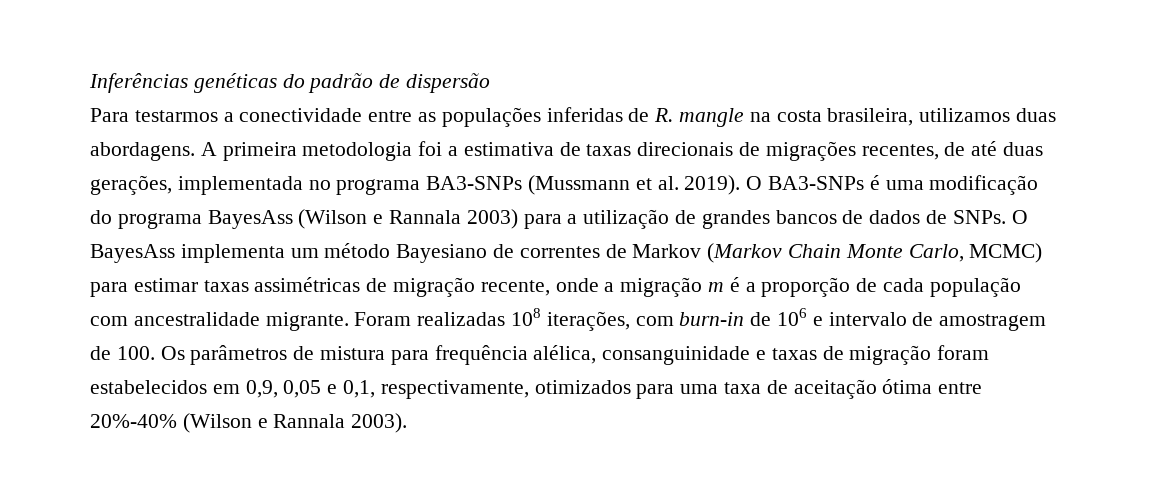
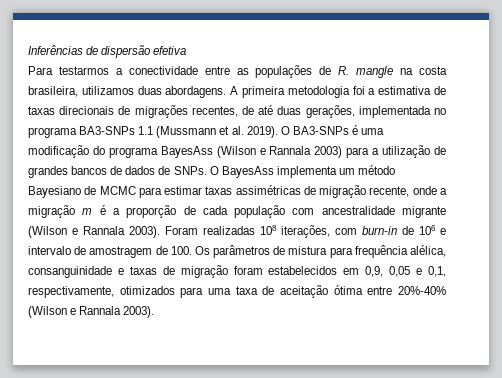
- Inferências genéticas do padrão de dispersão
+ Inferências de dispersão efetiva
- Para testarmos a conectividade entre as populações inferidas de R. mangle na costa brasileira, utilizamos duas abordagens.
+ Para testarmos a conectividade entre as populações de R. mangle na costa brasileira, utilizamos duas abordagens.
- A primeira metodologia foi a estimativa de taxas direcionais de migrações recentes, de até duas gerações, implementada no programa BA3-SNPs (Mussmann et al. 2019).
+ A primeira metodologia foi a estimativa de taxas direcionais de migrações recentes, de até duas gerações, implementada no programa BA3-SNPs 1.1 (Mussmann et al. 2019).
- O BayesAss implementa um método Bayesiano de correntes de Markov (Markov Chain Monte Carlo, MCMC) para estimar taxas assimétricas de migração recente, onde a migração m é a proporção de cada população com ancestralidade migrante.
+ O BayesAss implementa um método Bayesiano de MCMC para estimar taxas assimétricas de migração recente, onde a migração m é a proporção de cada população com ancestralidade migrante (Wilson e Rannala 2003).

